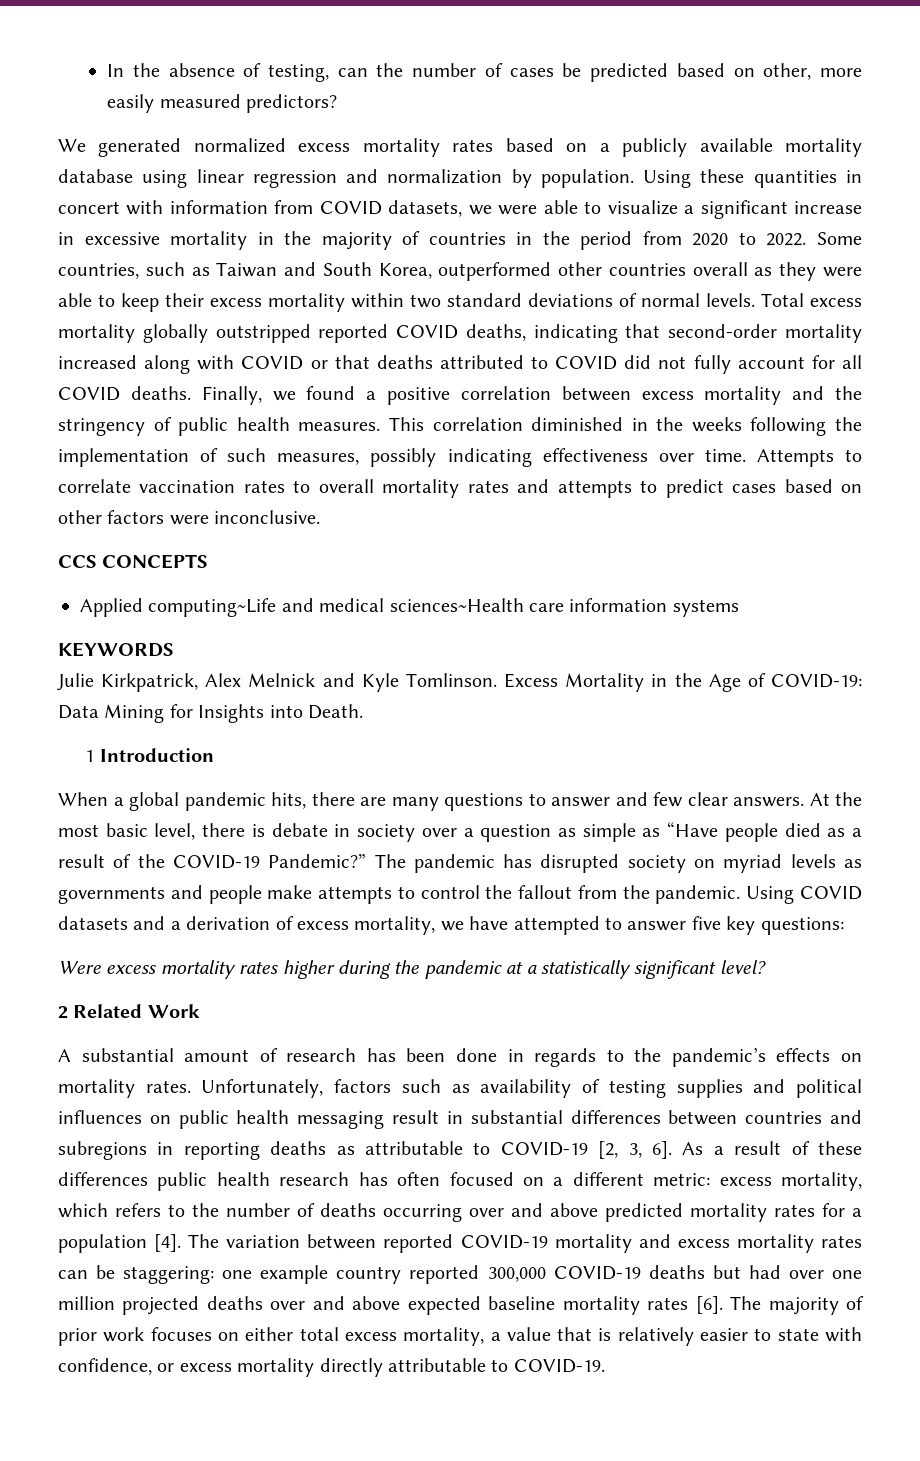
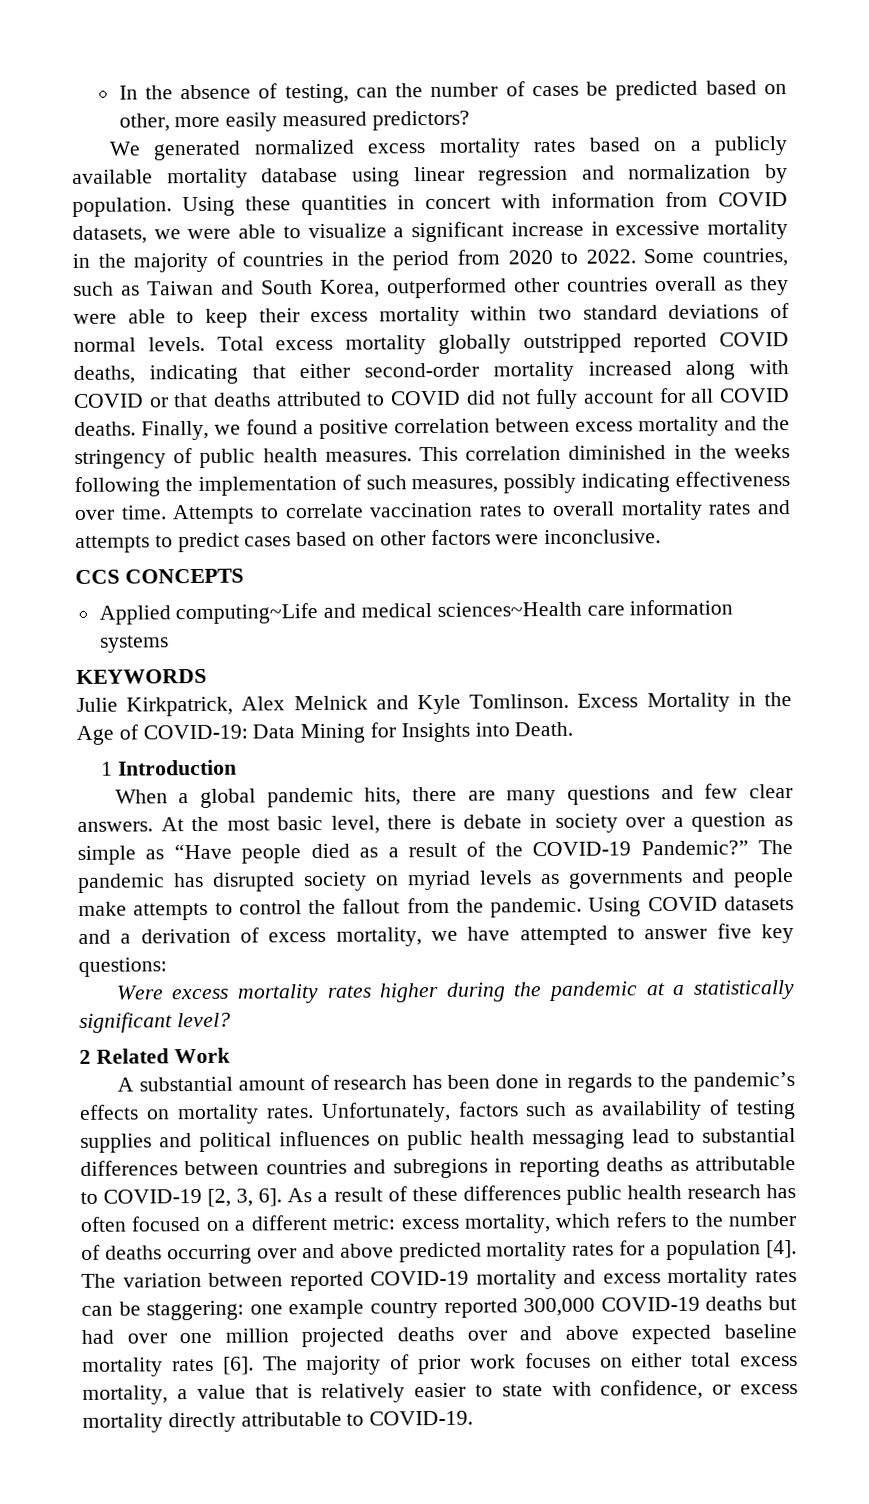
- Total excess mortality globally outstripped reported COVID deaths, indicating that second-order mortality increased along with COVID or that deaths attributed to COVID did not fully account for all COVID deaths.
+ Total excess mortality globally outstripped reported COVID deaths, indicating that either second-order mortality increased along with COVID or that deaths attributed to COVID did not fully account for all COVID deaths.
- When a global pandemic hits, there are many questions to answer and few clear answers.
+ When a global pandemic hits, there are many questions and few clear answers.
- Unfortunately, factors such as availability of testing supplies and political influences on public health messaging result in substantial differences between countries and subregions in reporting deaths as attributable to COVID-19 [2, 3, 6].
+ Unfortunately, factors such as availability of testing supplies and political influences on public health messaging lead to substantial differences between countries and subregions in reporting deaths as attributable to COVID-19 [2, 3, 6].

